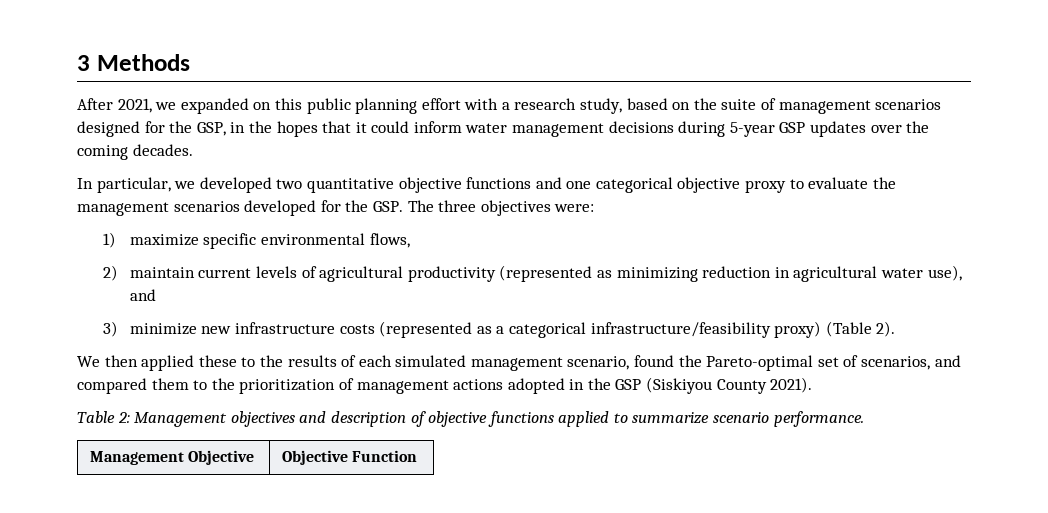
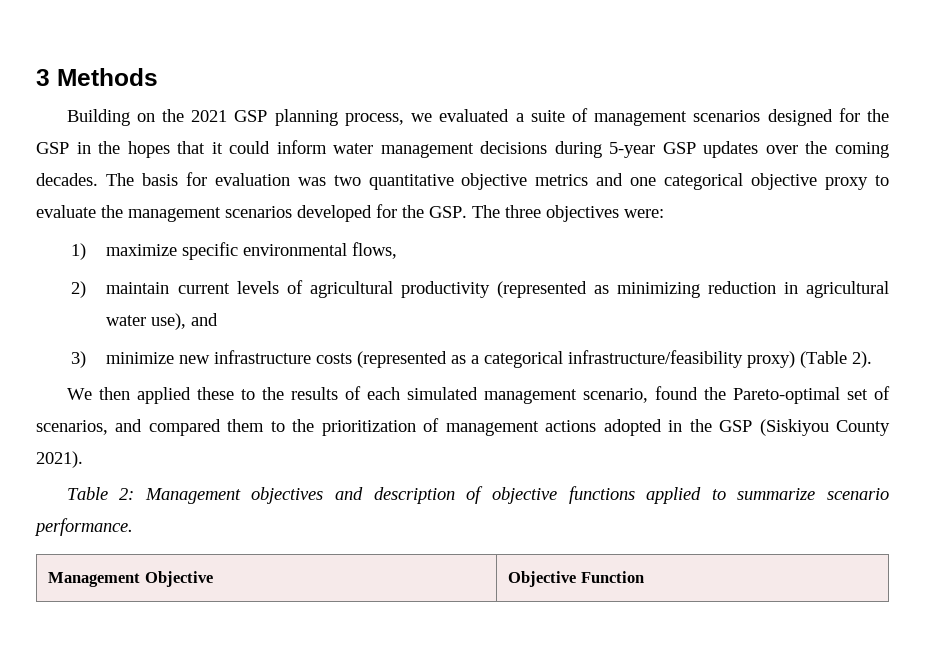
- After 2021, we expanded on this public planning effort with a research study, based on the suite of management scenarios designed for the GSP, in the hopes that it could inform water management decisions during 5-year GSP updates over the coming decades.
- In particular, we developed two quantitative objective functions and one categorical objective proxy to evaluate the management scenarios developed for the GSP. The three objectives were:
+ Building on the 2021 GSP planning process, we evaluated a suite of management scenarios designed for the GSP in the hopes that it could inform water management decisions during 5-year GSP updates over the coming decades. The basis for evaluation was two quantitative objective metrics and one categorical objective proxy to evaluate the management scenarios developed for the GSP. The three objectives were:

